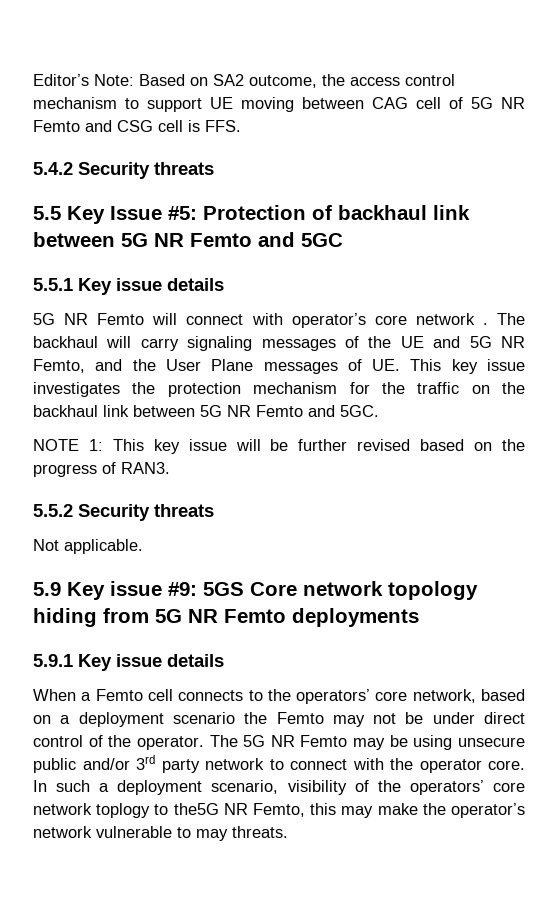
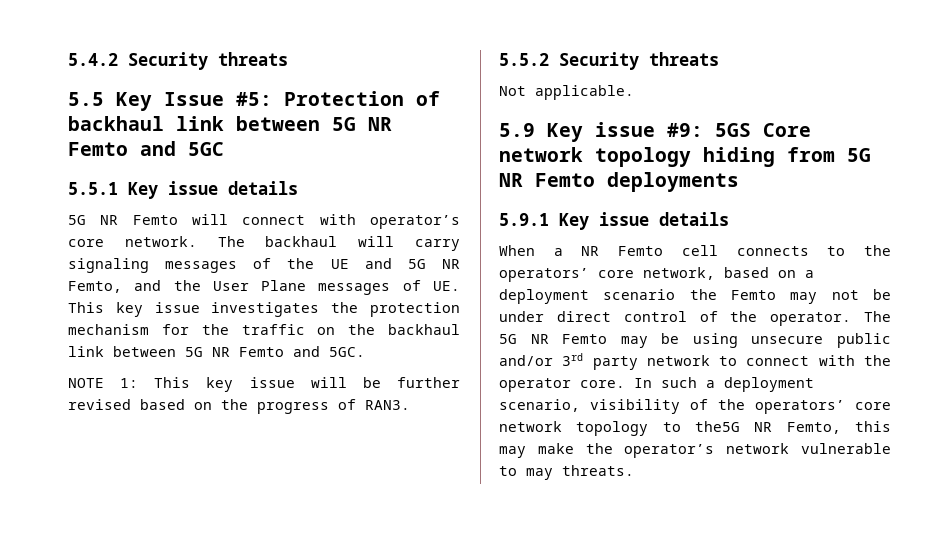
- Editor’s Note: Based on SA2 outcome, the access control mechanism to support UE moving between CAG cell of 5G NR Femto and CSG cell is FFS.
- 5G NR Femto will connect with operator’s core network .
+ 5G NR Femto will connect with operator’s core network.
- When a Femto cell connects to the operators’ core network, based on a deployment scenario the Femto may not be under direct control of the operator.
+ When a NR Femto cell connects to the operators’ core network, based on a deployment scenario the Femto may not be under direct control of the operator.
- In such a deployment scenario, visibility of the operators’ core network toplogy to the5G NR Femto, this may make the operator’s network vulnerable to may threats.
+ In such a deployment scenario, visibility of the operators’ core network topology to the5G NR Femto, this may make the operator’s network vulnerable to may threats.

